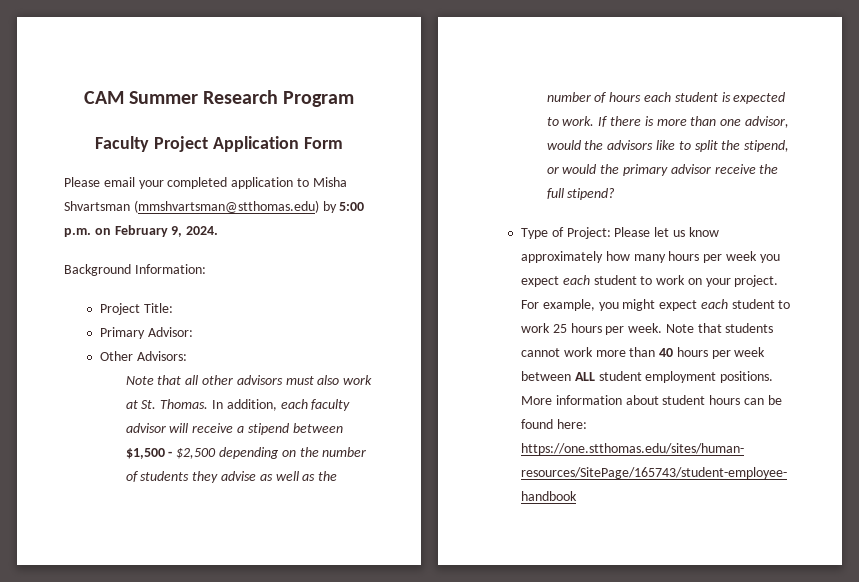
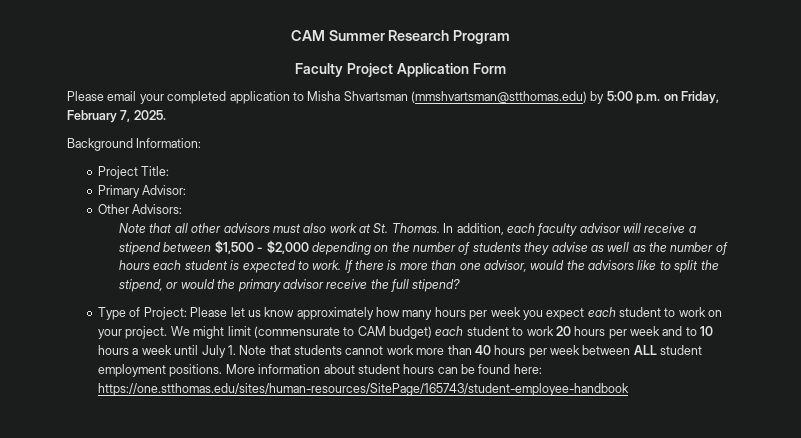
- Please email your completed application to Misha Shvartsman (mmshvartsman@stthomas.edu) by 5:00 p.m. on February 9, 2024.
+ Please email your completed application to Misha Shvartsman (mmshvartsman@stthomas.edu) by 5:00 p.m. on Friday, February 7, 2025.
- In addition, each faculty advisor will receive a stipend between $1,500 - $2,500 depending on the number of students they advise as well as the number of hours each student is expected to work.
+ In addition, each faculty advisor will receive a stipend between $1,500 - $2,000 depending on the number of students they advise as well as the number of hours each student is expected to work.
- For example, you might expect each student to work 25 hours per week. Note that students cannot work more than 40 hours per week between ALL student employment positions.
+ We might limit (commensurate to CAM budget) each student to work 20 hours per week and to 10 hours a week until July 1. Note that students cannot work more than 40 hours per week between ALL student employment positions.

